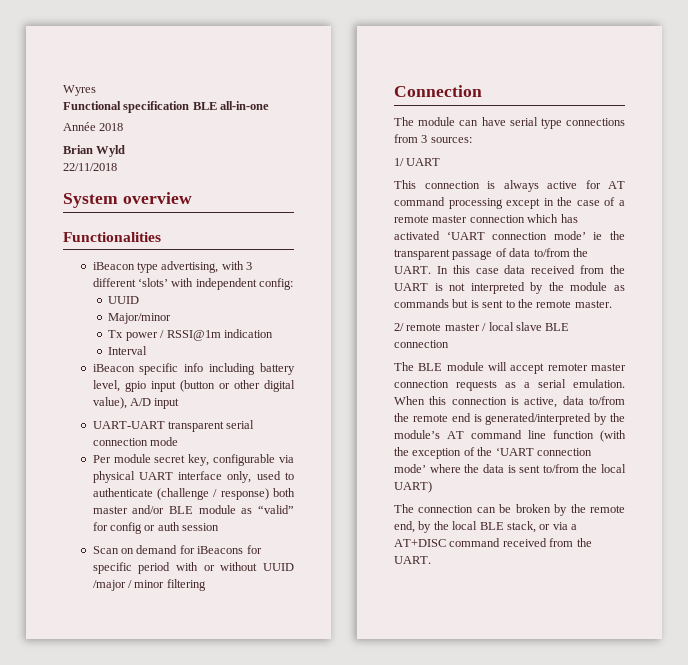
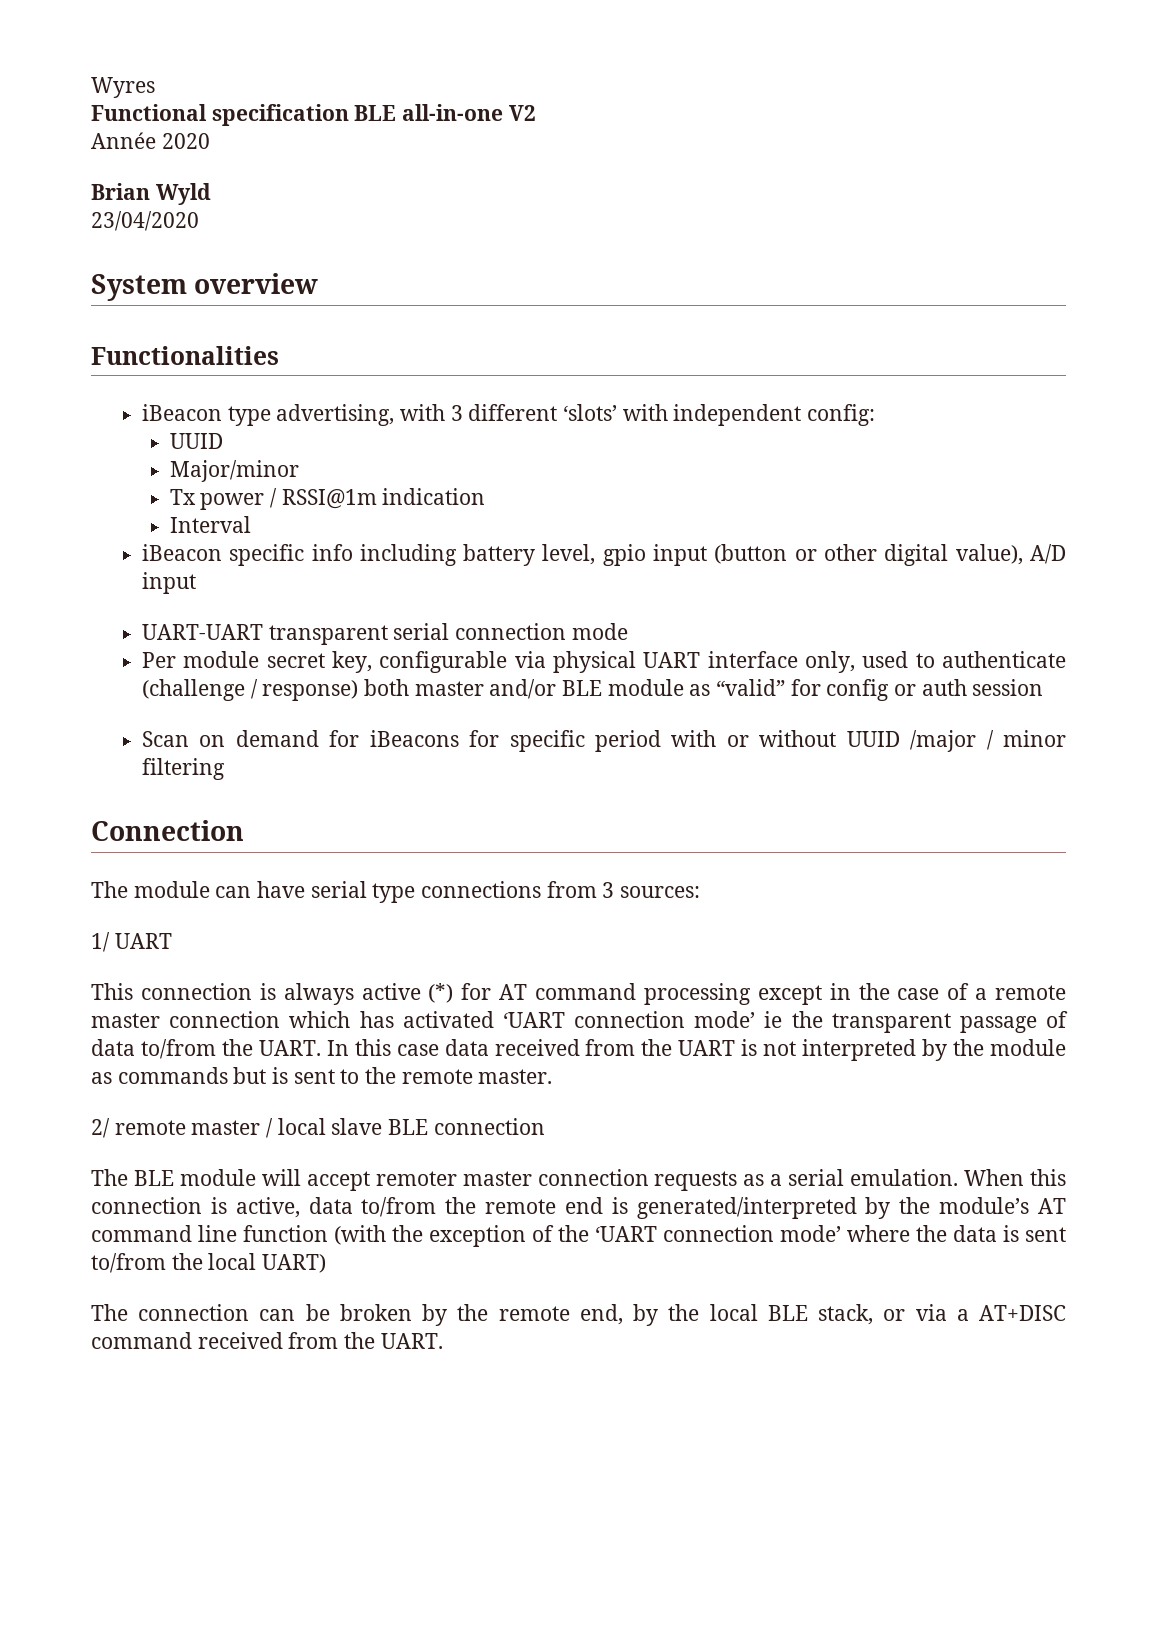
- Functional specification BLE all-in-one
+ Functional specification BLE all-in-one V2
- Année 2018
+ Année 2020
- 22/11/2018
+ 23/04/2020
- This connection is always active for AT command processing except in the case of a remote master connection which has activated ‘UART connection mode’ ie the transparent passage of data to/from the UART.
+ This connection is always active (*) for AT command processing except in the case of a remote master connection which has activated ‘UART connection mode’ ie the transparent passage of data to/from the UART.

